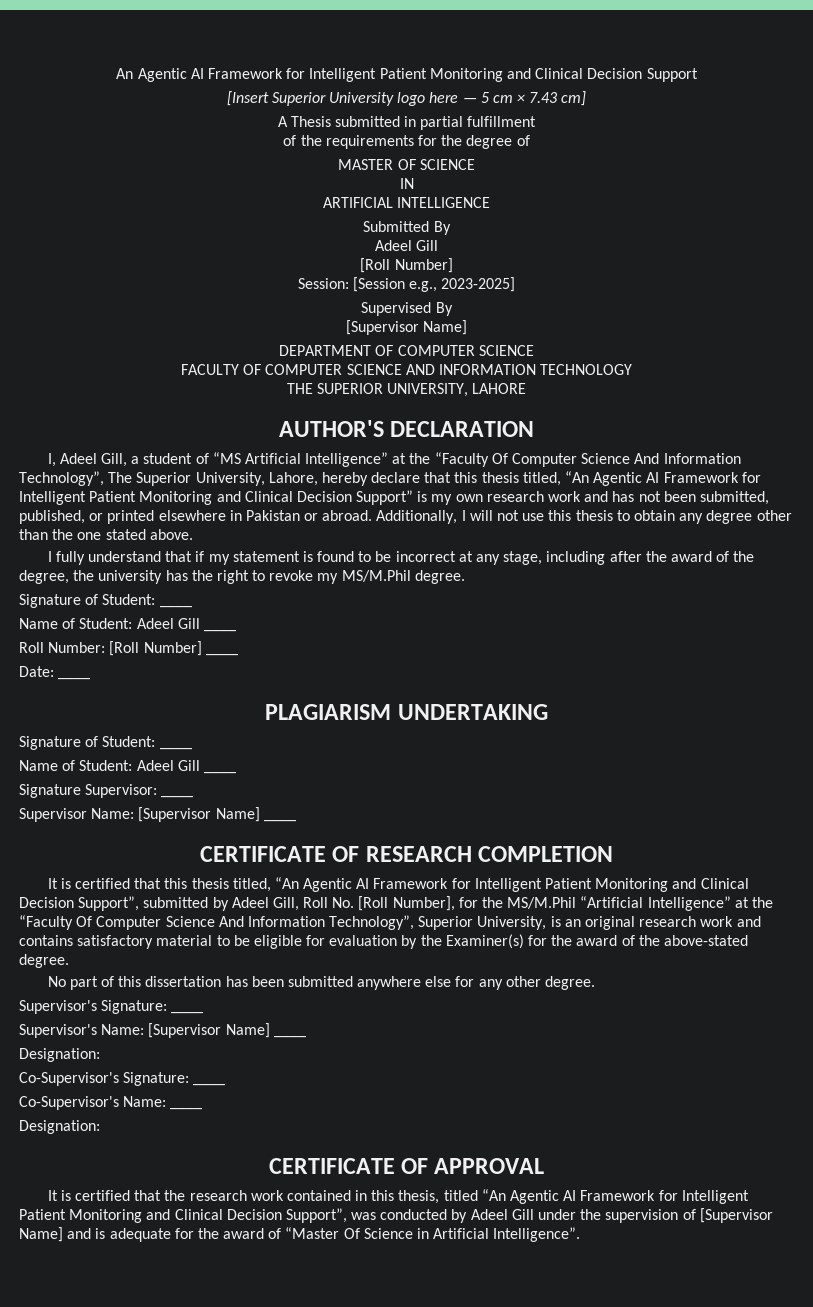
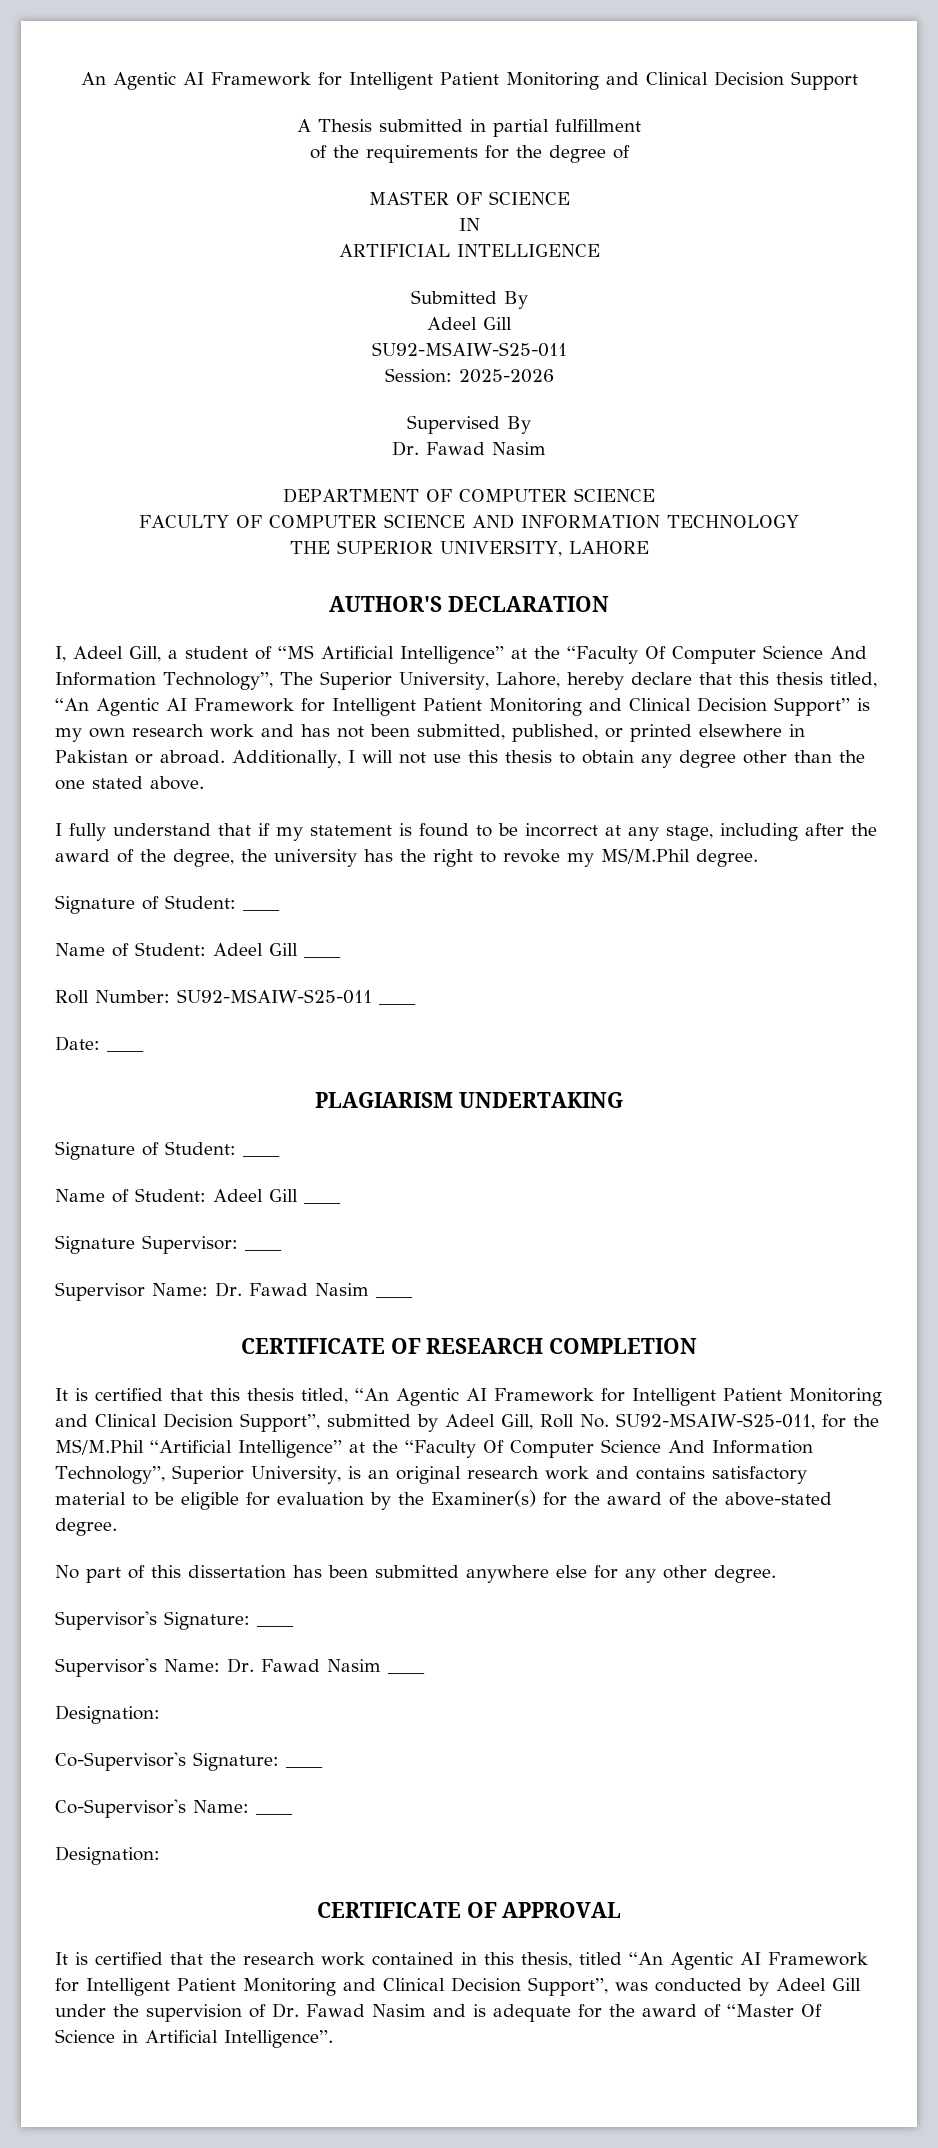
- [Insert Superior University logo here — 5 cm × 7.43 cm]
  Submitted By
  Adeel Gill
- [Roll Number]
+ SU92-MSAIW-S25-011
- Session: [Session e.g., 2023-2025]
+ Session: 2025-2026
  Supervised By
- [Supervisor Name]
+ Dr. Fawad Nasim
- Roll Number: [Roll Number] ____
+ Roll Number: SU92-MSAIW-S25-011 ____
- Supervisor Name: [Supervisor Name] ____
+ Supervisor Name: Dr. Fawad Nasim ____
- It is certified that this thesis titled, “An Agentic AI Framework for Intelligent Patient Monitoring and Clinical Decision Support”, submitted by Adeel Gill, Roll No. [Roll Number], for the MS/M.Phil “Artificial Intelligence” at the “Faculty Of Computer Science And Information Technology”, Superior University, is an original research work and contains satisfactory material to be eligible for evaluation by the Examiner(s) for the award of the above-stated degree.
+ It is certified that this thesis titled, “An Agentic AI Framework for Intelligent Patient Monitoring and Clinical Decision Support”, submitted by Adeel Gill, Roll No. SU92-MSAIW-S25-011, for the MS/M.Phil “Artificial Intelligence” at the “Faculty Of Computer Science And Information Technology”, Superior University, is an original research work and contains satisfactory material to be eligible for evaluation by the Examiner(s) for the award of the above-stated degree.
- Supervisor's Name: [Supervisor Name] ____
+ Supervisor's Name: Dr. Fawad Nasim ____
- It is certified that the research work contained in this thesis, titled “An Agentic AI Framework for Intelligent Patient Monitoring and Clinical Decision Support”, was conducted by Adeel Gill under the supervision of [Supervisor Name] and is adequate for the award of “Master Of Science in Artificial Intelligence”.
+ It is certified that the research work contained in this thesis, titled “An Agentic AI Framework for Intelligent Patient Monitoring and Clinical Decision Support”, was conducted by Adeel Gill under the supervision of Dr. Fawad Nasim and is adequate for the award of “Master Of Science in Artificial Intelligence”.

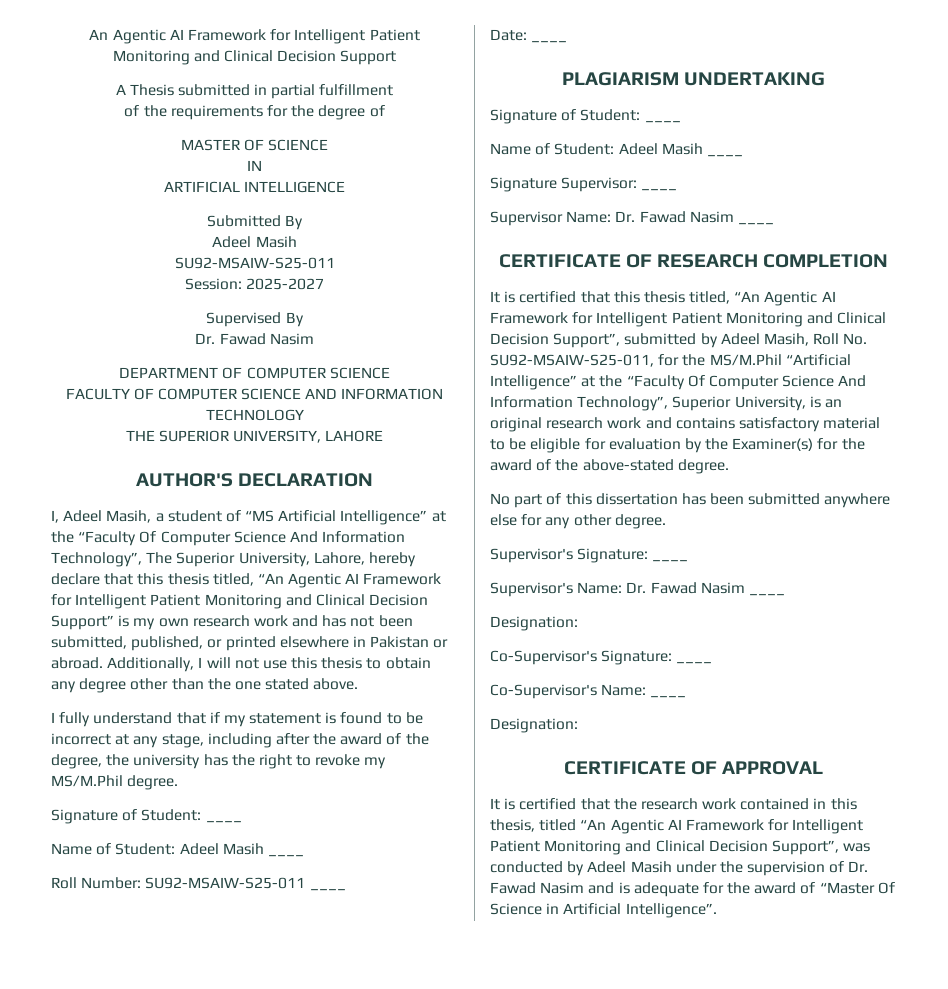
  Submitted By
- Adeel Gill
+ Adeel Masih
- Session: 2025-2026
+ Session: 2025-2027
- I, Adeel Gill, a student of “MS Artificial Intelligence” at the “Faculty Of Computer Science And Information Technology”, The Superior University, Lahore, hereby declare that this thesis titled, “An Agentic AI Framework for Intelligent Patient Monitoring and Clinical Decision Support” is my own research work and has not been submitted, published, or printed elsewhere in Pakistan or abroad.
+ I, Adeel Masih, a student of “MS Artificial Intelligence” at the “Faculty Of Computer Science And Information Technology”, The Superior University, Lahore, hereby declare that this thesis titled, “An Agentic AI Framework for Intelligent Patient Monitoring and Clinical Decision Support” is my own research work and has not been submitted, published, or printed elsewhere in Pakistan or abroad.
  I fully understand that if my statement is found to be incorrect at any stage, including after the award of the degree, the university has the right to revoke my MS/M.Phil degree.
  Signature of Student: ____
- Name of Student: Adeel Gill ____
+ Name of Student: Adeel Masih ____
  PLAGIARISM UNDERTAKING
  Signature of Student: ____
- Name of Student: Adeel Gill ____
+ Name of Student: Adeel Masih ____
- It is certified that this thesis titled, “An Agentic AI Framework for Intelligent Patient Monitoring and Clinical Decision Support”, submitted by Adeel Gill, Roll No. SU92-MSAIW-S25-011, for the MS/M.Phil “Artificial Intelligence” at the “Faculty Of Computer Science And Information Technology”, Superior University, is an original research work and contains satisfactory material to be eligible for evaluation by the Examiner(s) for the award of the above-stated degree.
+ It is certified that this thesis titled, “An Agentic AI Framework for Intelligent Patient Monitoring and Clinical Decision Support”, submitted by Adeel Masih, Roll No. SU92-MSAIW-S25-011, for the MS/M.Phil “Artificial Intelligence” at the “Faculty Of Computer Science And Information Technology”, Superior University, is an original research work and contains satisfactory material to be eligible for evaluation by the Examiner(s) for the award of the above-stated degree.
- It is certified that the research work contained in this thesis, titled “An Agentic AI Framework for Intelligent Patient Monitoring and Clinical Decision Support”, was conducted by Adeel Gill under the supervision of Dr. Fawad Nasim and is adequate for the award of “Master Of Science in Artificial Intelligence”.
+ It is certified that the research work contained in this thesis, titled “An Agentic AI Framework for Intelligent Patient Monitoring and Clinical Decision Support”, was conducted by Adeel Masih under the supervision of Dr. Fawad Nasim and is adequate for the award of “Master Of Science in Artificial Intelligence”.

